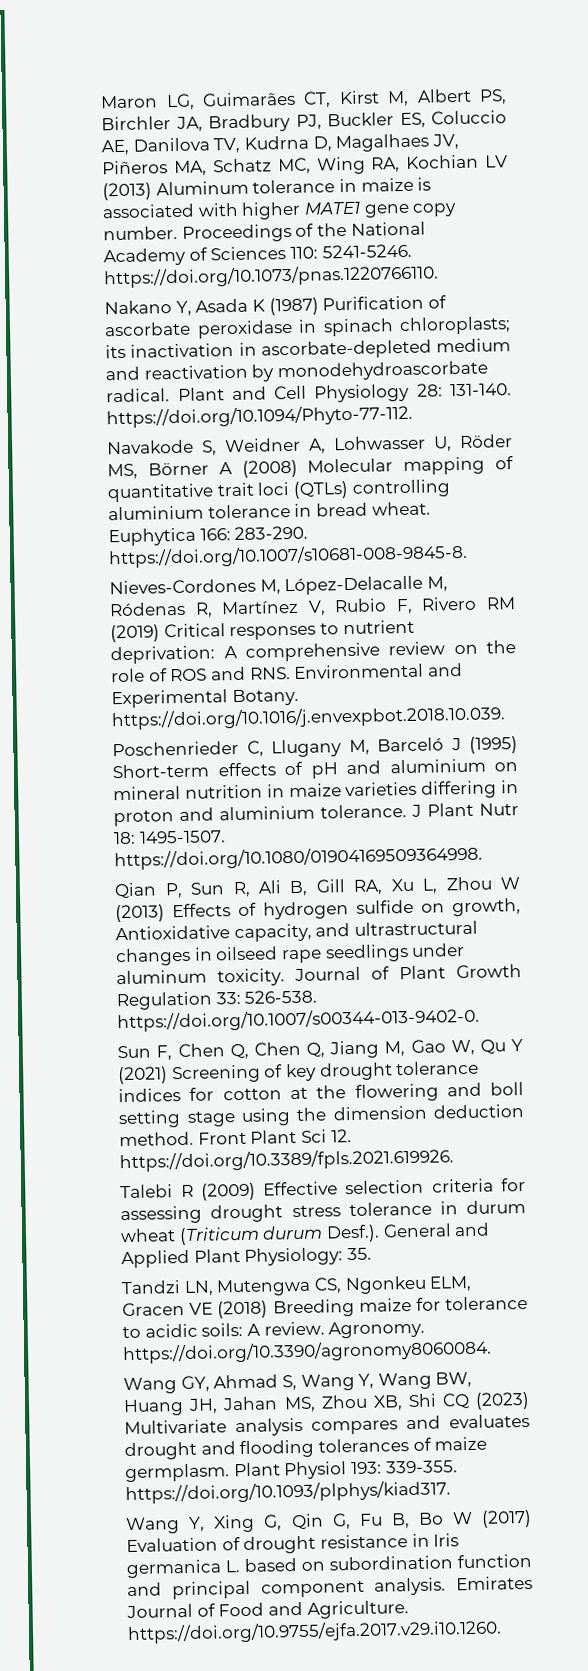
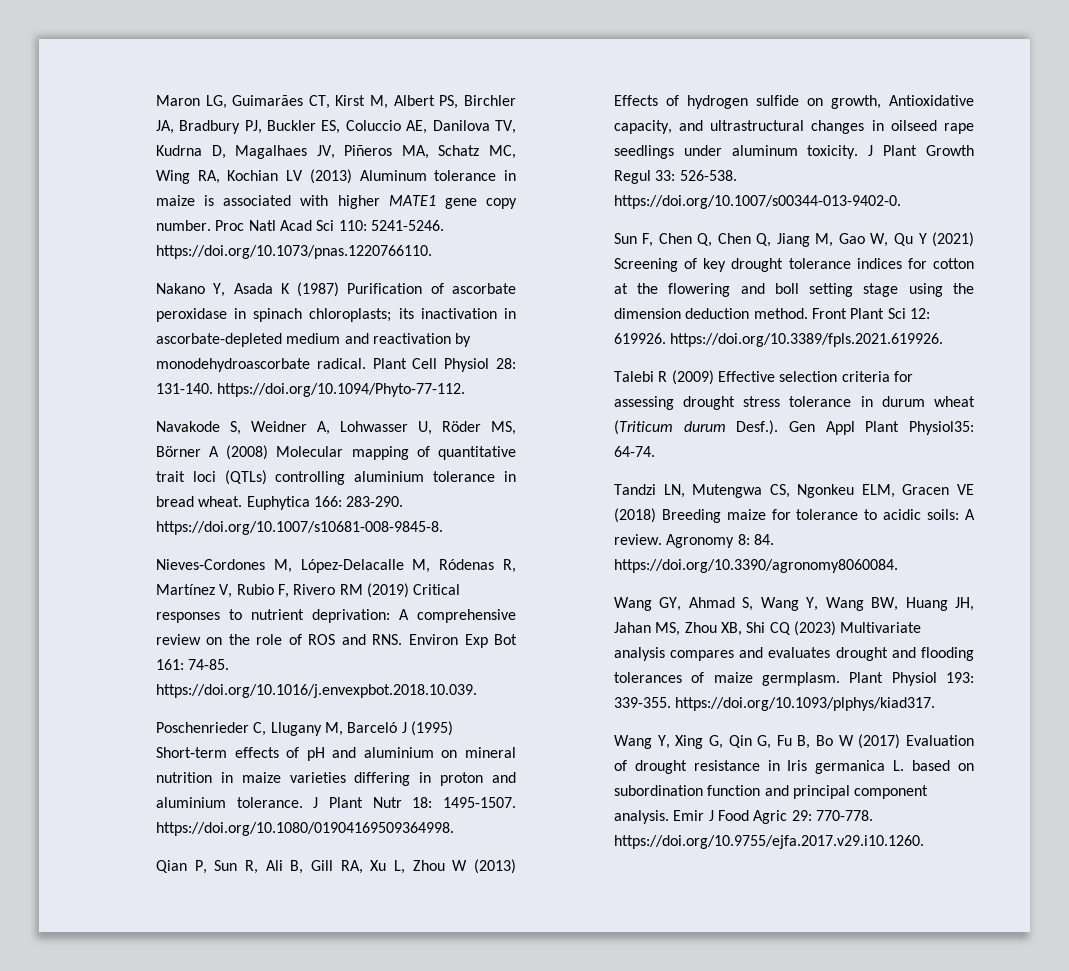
- Proceedings of the National Academy of Sciences 110: 5241-5246. https://doi.org/10.1073/pnas.1220766110.
+ Proc Natl Acad Sci 110: 5241-5246. https://doi.org/10.1073/pnas.1220766110.
- Plant and Cell Physiology 28: 131-140. https://doi.org/10.1094/Phyto-77-112.
+ Plant Cell Physiol 28: 131-140. https://doi.org/10.1094/Phyto-77-112.
- Nieves‐Cordones M, López-Delacalle M, Ródenas R, Martínez V, Rubio F, Rivero RM (2019) Critical responses to nutrient deprivation: A comprehensive review on the role of ROS and RNS. Environmental and Experimental Botany. https://doi.org/10.1016/j.envexpbot.2018.10.039.
+ Nieves‐Cordones M, López-Delacalle M, Ródenas R, Martínez V, Rubio F, Rivero RM (2019) Critical responses to nutrient deprivation: A comprehensive review on the role of ROS and RNS. Environ Exp Bot 161: 74-85. https://doi.org/10.1016/j.envexpbot.2018.10.039.
- Journal of Plant Growth Regulation 33: 526-538. https://doi.org/10.1007/s00344-013-9402-0.
+ J Plant Growth Regul 33: 526-538. https://doi.org/10.1007/s00344-013-9402-0.
- Front Plant Sci 12. https://doi.org/10.3389/fpls.2021.619926.
+ Front Plant Sci 12: 619926. https://doi.org/10.3389/fpls.2021.619926.
- Talebi R (2009) Effective selection criteria for assessing drought stress tolerance in durum wheat (Triticum durum Desf.). General and Applied Plant Physiology: 35.
+ Talebi R (2009) Effective selection criteria for assessing drought stress tolerance in durum wheat (Triticum durum Desf.). Gen Appl Plant Physiol35: 64-74.
- Agronomy. https://doi.org/10.3390/agronomy8060084.
+ Agronomy 8: 84. https://doi.org/10.3390/agronomy8060084.
- Emirates Journal of Food and Agriculture. https://doi.org/10.9755/ejfa.2017.v29.i10.1260.
+ Emir J Food Agric 29: 770-778. https://doi.org/10.9755/ejfa.2017.v29.i10.1260.

